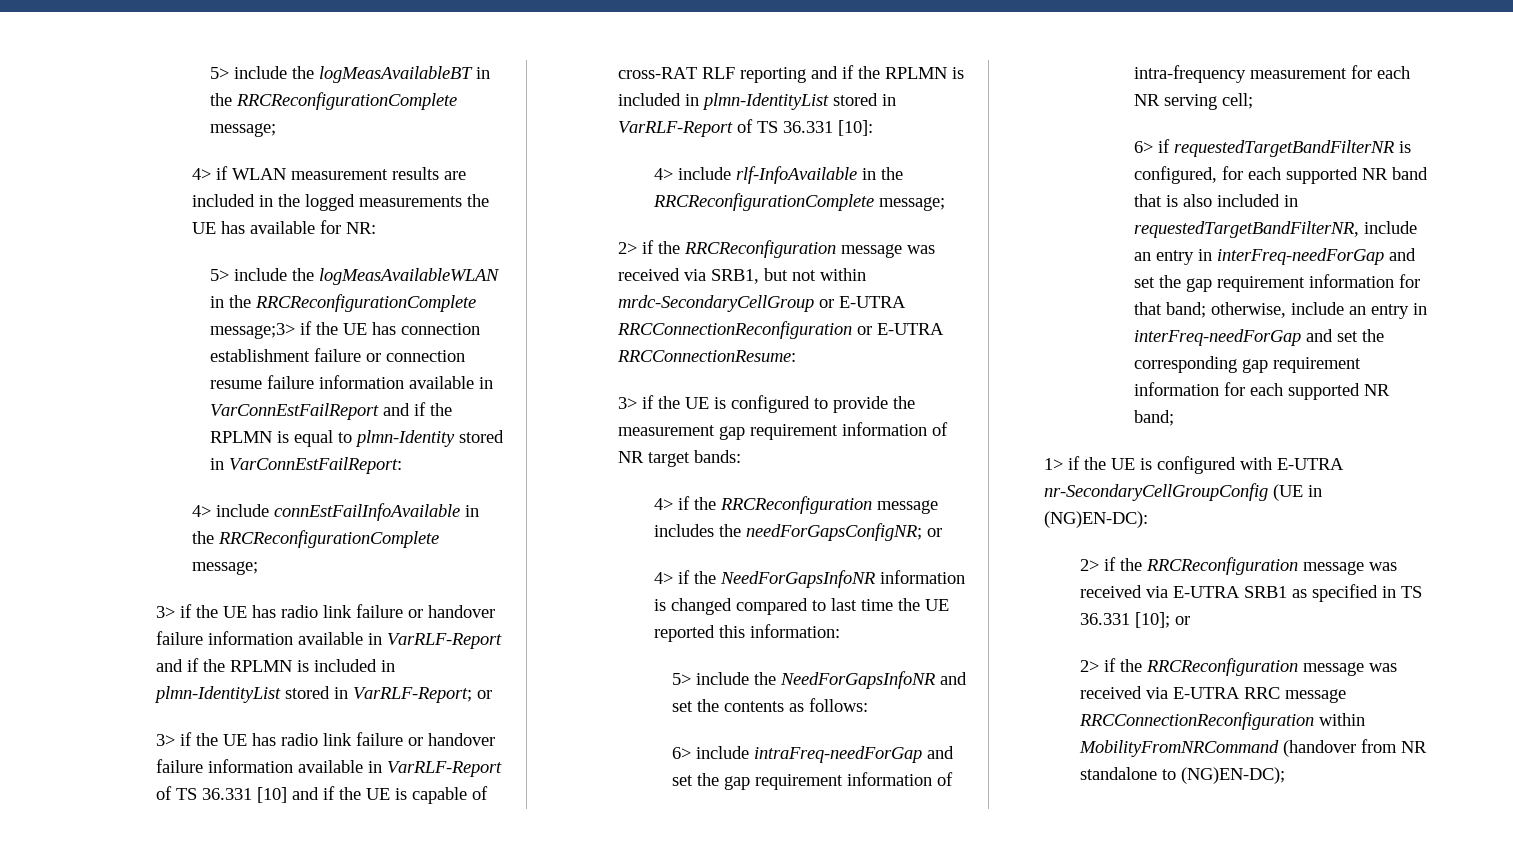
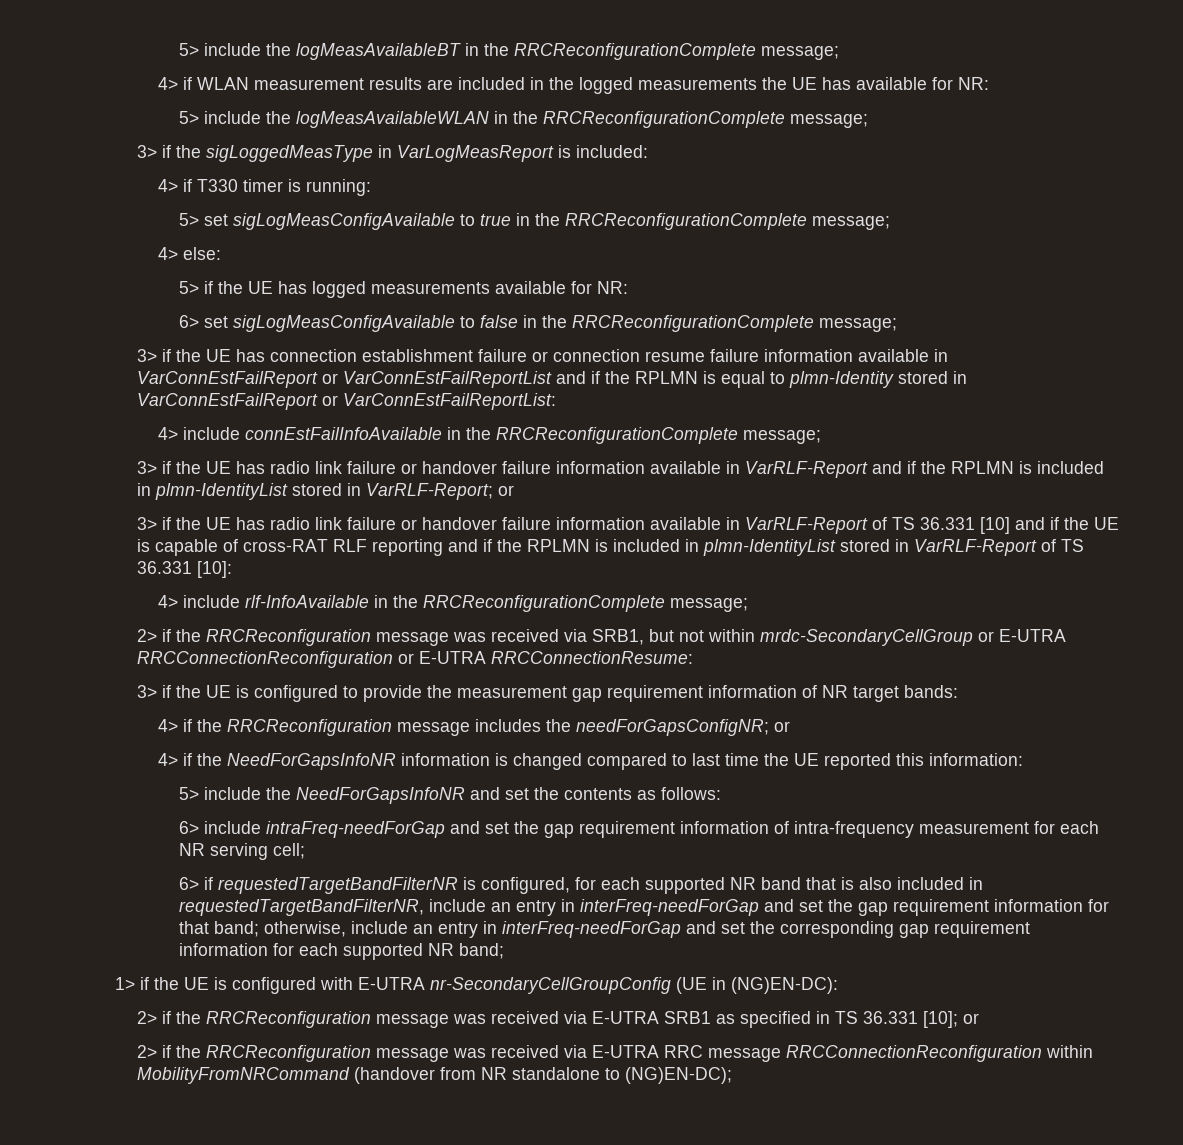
- 5> include the logMeasAvailableWLAN in the RRCReconfigurationComplete message;3> if the UE has connection establishment failure or connection resume failure information available in VarConnEstFailReport and if the RPLMN is equal to plmn-Identity stored in VarConnEstFailReport:
+ 5> include the logMeasAvailableWLAN in the RRCReconfigurationComplete message;
+ 3> if the sigLoggedMeasType in VarLogMeasReport is included:
+ 4> if T330 timer is running:
+ 5> set sigLogMeasConfigAvailable to true in the RRCReconfigurationComplete message;
+ 4> else:
+ 5> if the UE has logged measurements available for NR:
+ 6> set sigLogMeasConfigAvailable to false in the RRCReconfigurationComplete message;
+ 3> if the UE has connection establishment failure or connection resume failure information available in VarConnEstFailReport or VarConnEstFailReportList and if the RPLMN is equal to plmn-Identity stored in VarConnEstFailReport or VarConnEstFailReportList:

